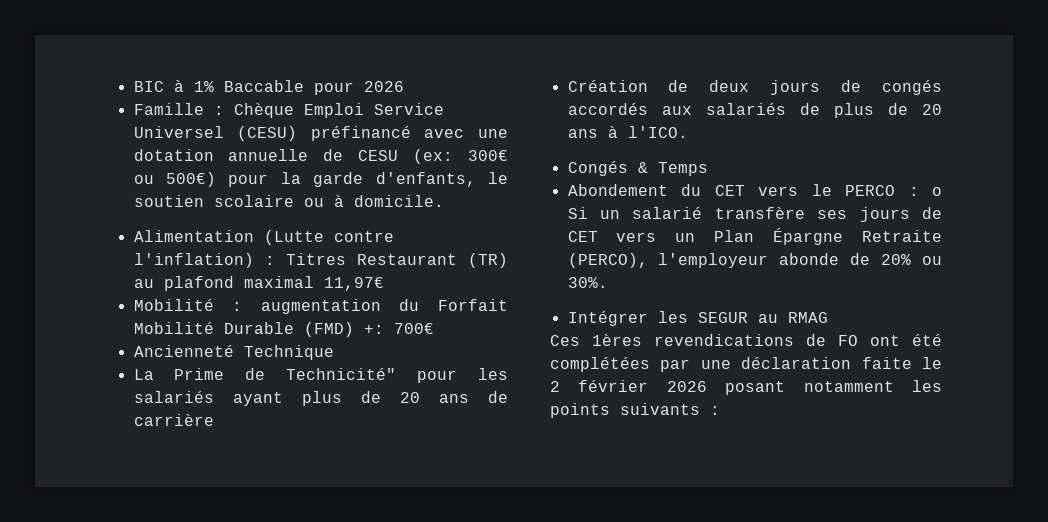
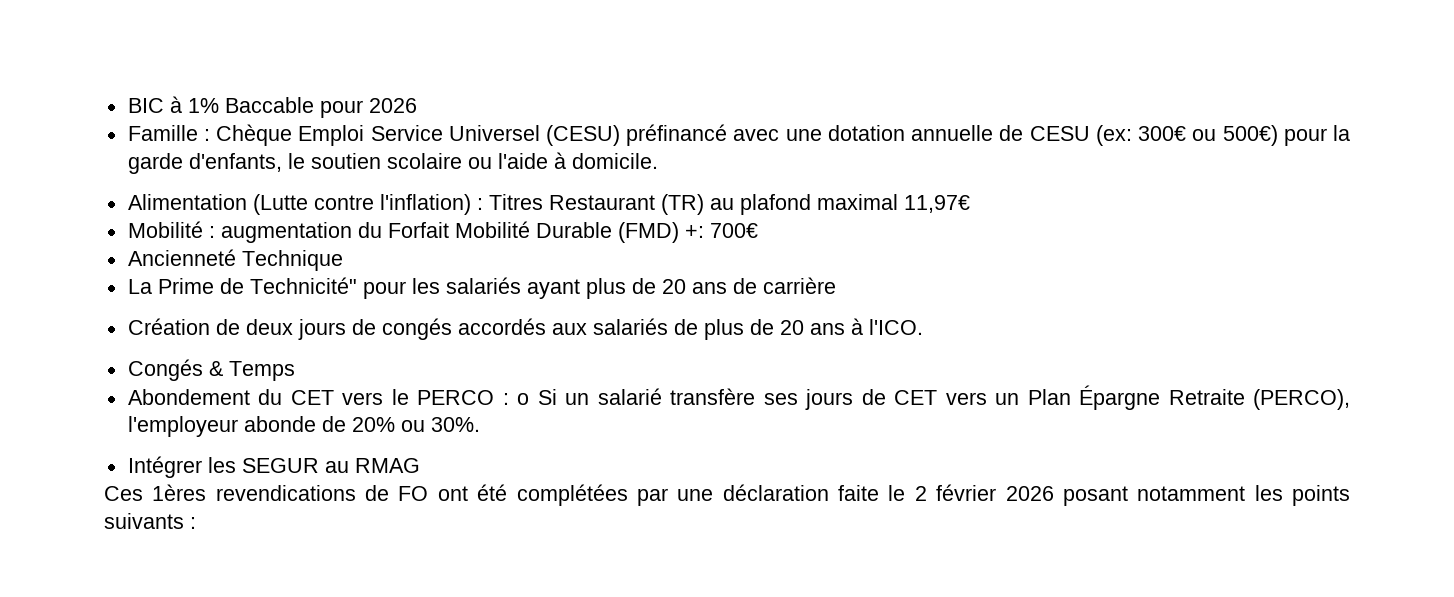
- Famille : Chèque Emploi Service Universel (CESU) préfinancé avec une dotation annuelle de CESU (ex: 300€ ou 500€) pour la garde d'enfants, le soutien scolaire ou à domicile.
+ Famille : Chèque Emploi Service Universel (CESU) préfinancé avec une dotation annuelle de CESU (ex: 300€ ou 500€) pour la garde d'enfants, le soutien scolaire ou l'aide à domicile.

